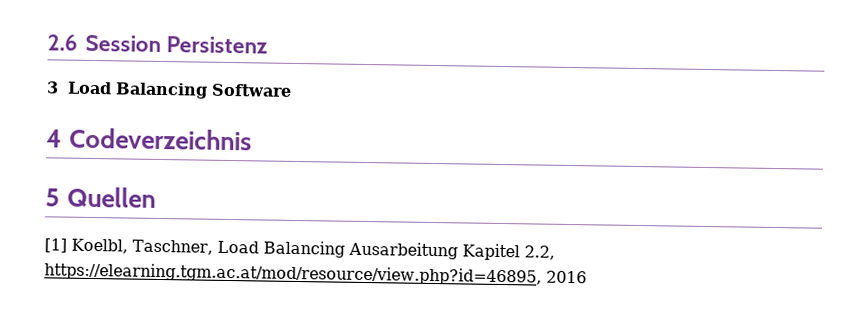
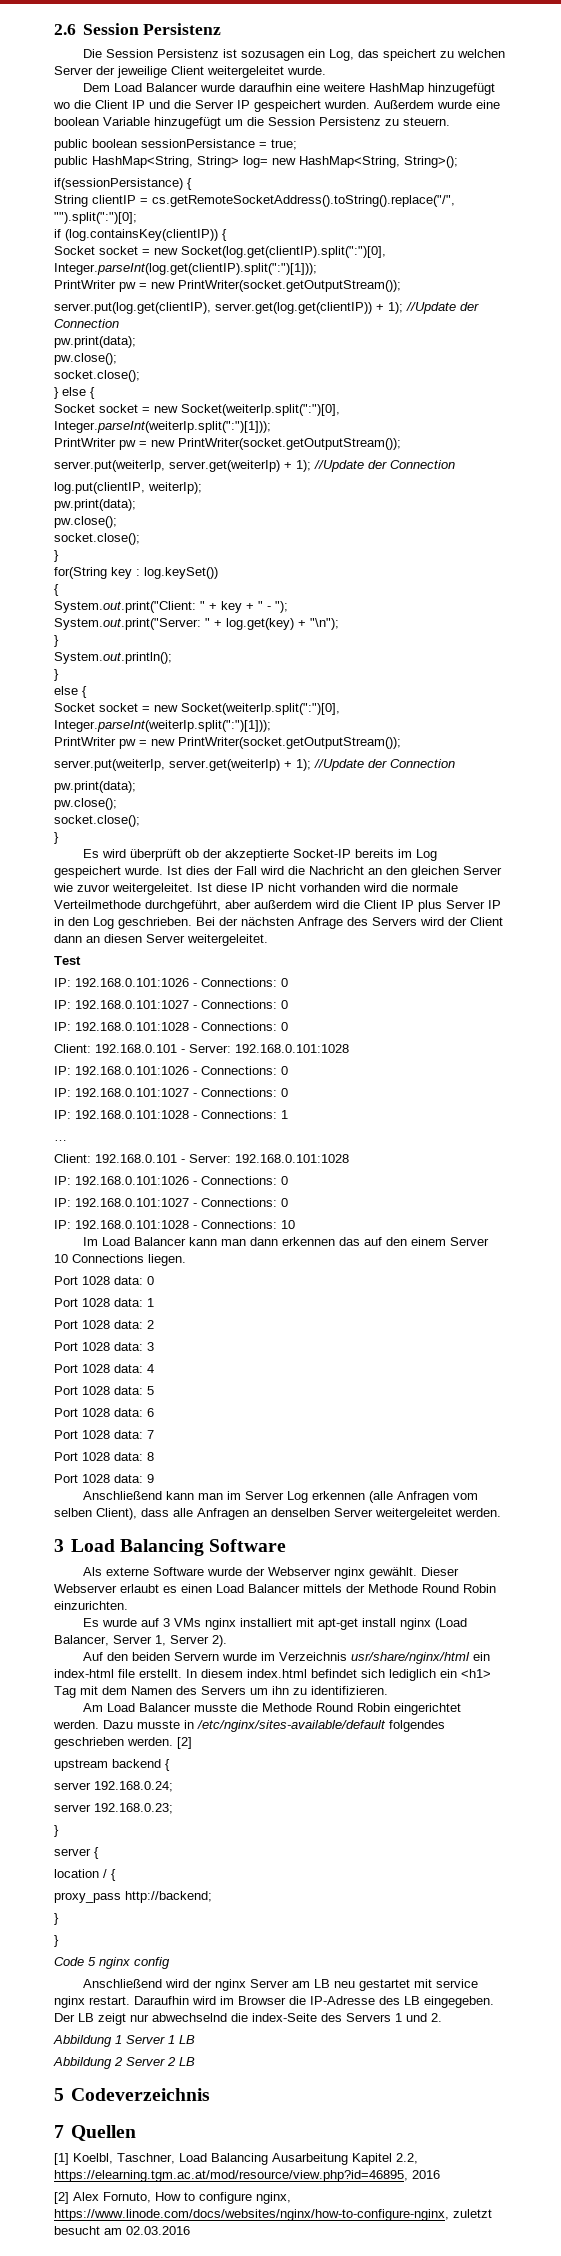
+ Die Session Persistenz ist sozusagen ein Log, das speichert zu welchen Server der jeweilige Client weitergeleitet wurde.
+ Dem Load Balancer wurde daraufhin eine weitere HashMap hinzugefügt wo die Client IP und die Server IP gespeichert wurden. Außerdem wurde eine boolean Variable hinzugefügt um die Session Persistenz zu steuern.
+ public boolean sessionPersistance = true;
+ public HashMap<String, String> log= new HashMap<String, String>();
+ if(sessionPersistance) {
+ String clientIP = cs.getRemoteSocketAddress().toString().replace("/", "").split(":")[0];
+ if (log.containsKey(clientIP)) {
+ Socket socket = new Socket(log.get(clientIP).split(":")[0], Integer.parseInt(log.get(clientIP).split(":")[1]));
+ PrintWriter pw = new PrintWriter(socket.getOutputStream());
+ server.put(log.get(clientIP), server.get(log.get(clientIP)) + 1); //Update der Connection
+ pw.print(data);
+ pw.close();
+ socket.close();
+ } else {
+ Socket socket = new Socket(weiterIp.split(":")[0], Integer.parseInt(weiterIp.split(":")[1]));
+ PrintWriter pw = new PrintWriter(socket.getOutputStream());
+ server.put(weiterIp, server.get(weiterIp) + 1); //Update der Connection
+ log.put(clientIP, weiterIp);
+ pw.print(data);
+ pw.close();
+ socket.close();
+ }
+ for(String key : log.keySet())
+ {
+ System.out.print("Client: " + key + " - ");
+ System.out.print("Server: " + log.get(key) + "\n");
+ }
+ System.out.println();
+ }
+ else {
+ Socket socket = new Socket(weiterIp.split(":")[0], Integer.parseInt(weiterIp.split(":")[1]));
+ PrintWriter pw = new PrintWriter(socket.getOutputStream());
+ server.put(weiterIp, server.get(weiterIp) + 1); //Update der Connection
+ pw.print(data);
+ pw.close();
+ socket.close();
+ }
+ Es wird überprüft ob der akzeptierte Socket-IP bereits im Log gespeichert wurde. Ist dies der Fall wird die Nachricht an den gleichen Server wie zuvor weitergeleitet. Ist diese IP nicht vorhanden wird die normale Verteilmethode durchgeführt, aber außerdem wird die Client IP plus Server IP in den Log geschrieben. Bei der nächsten Anfrage des Servers wird der Client dann an diesen Server weitergeleitet.
+ Test
+ IP: 192.168.0.101:1026 - Connections: 0
+ IP: 192.168.0.101:1027 - Connections: 0
+ IP: 192.168.0.101:1028 - Connections: 0
+ Client: 192.168.0.101 - Server: 192.168.0.101:1028
+ IP: 192.168.0.101:1026 - Connections: 0
+ IP: 192.168.0.101:1027 - Connections: 0
+ IP: 192.168.0.101:1028 - Connections: 1
+ …
+ Client: 192.168.0.101 - Server: 192.168.0.101:1028
+ IP: 192.168.0.101:1026 - Connections: 0
+ IP: 192.168.0.101:1027 - Connections: 0
+ IP: 192.168.0.101:1028 - Connections: 10
+ Im Load Balancer kann man dann erkennen das auf den einem Server 10 Connections liegen.
+ Port 1028 data: 0
+ Port 1028 data: 1
+ Port 1028 data: 2
+ Port 1028 data: 3
+ Port 1028 data: 4
+ Port 1028 data: 5
+ Port 1028 data: 6
+ Port 1028 data: 7
+ Port 1028 data: 8
+ Port 1028 data: 9
+ Anschließend kann man im Server Log erkennen (alle Anfragen vom selben Client), dass alle Anfragen an denselben Server weitergeleitet werden.
  3 Load Balancing Software
- 4 Codeverzeichnis
+ Als externe Software wurde der Webserver nginx gewählt. Dieser Webserver erlaubt es einen Load Balancer mittels der Methode Round Robin einzurichten.
+ Es wurde auf 3 VMs nginx installiert mit apt-get install nginx (Load Balancer, Server 1, Server 2).
+ Auf den beiden Servern wurde im Verzeichnis usr/share/nginx/html ein index-html file erstellt. In diesem index.html befindet sich lediglich ein <h1> Tag mit dem Namen des Servers um ihn zu identifizieren.
+ Am Load Balancer musste die Methode Round Robin eingerichtet werden. Dazu musste in /etc/nginx/sites-available/default folgendes geschrieben werden. [2]
+ upstream backend {
+ server 192.168.0.24;
+ server 192.168.0.23;
+ }
+ server {
+ location / {
+ proxy_pass http://backend;
+ }
+ }
+ Code 5 nginx config
+ Anschließend wird der nginx Server am LB neu gestartet mit service nginx restart. Daraufhin wird im Browser die IP-Adresse des LB eingegeben. Der LB zeigt nur abwechselnd die index-Seite des Servers 1 und 2.
+ Abbildung 1 Server 1 LB
+ Abbildung 2 Server 2 LB
+ 5 Codeverzeichnis
- 5 Quellen
+ 7 Quellen
+ [2] Alex Fornuto, How to configure nginx, https://www.linode.com/docs/websites/nginx/how-to-configure-nginx, zuletzt besucht am 02.03.2016

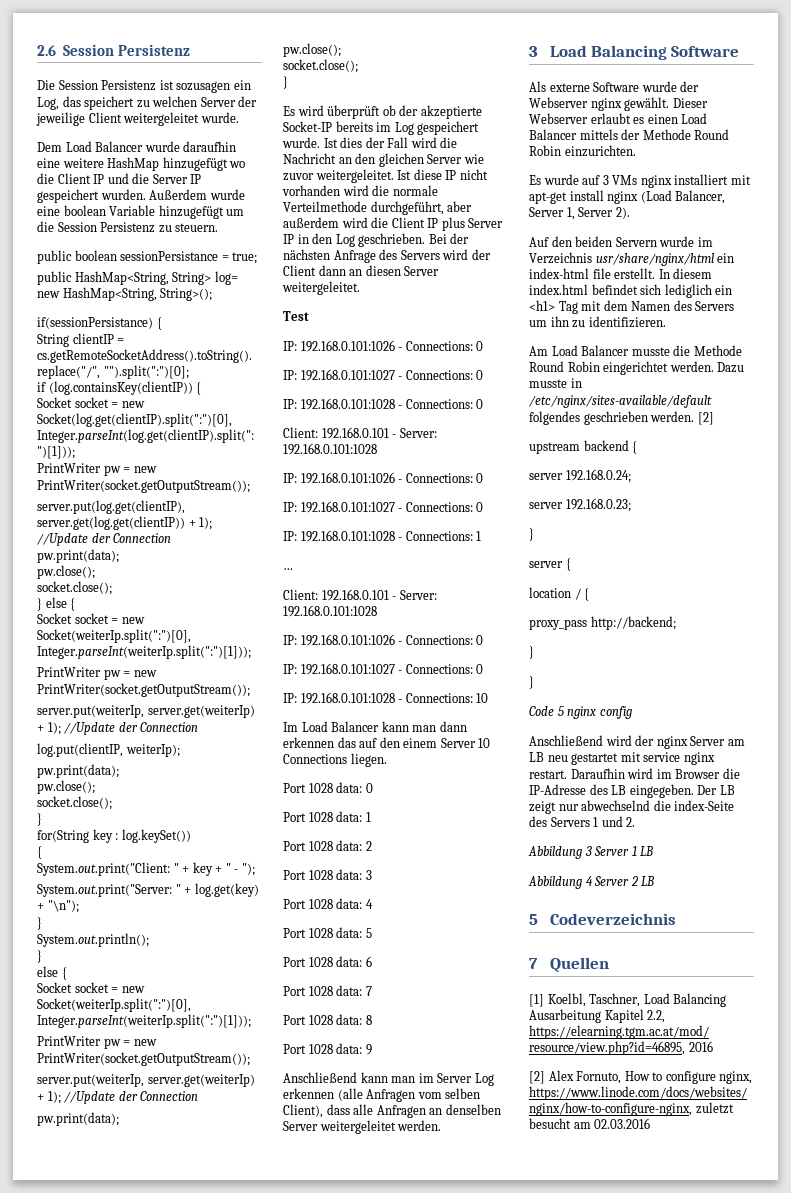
- Abbildung 1 Server 1 LB
+ Abbildung 3 Server 1 LB
- Abbildung 2 Server 2 LB
+ Abbildung 4 Server 2 LB

